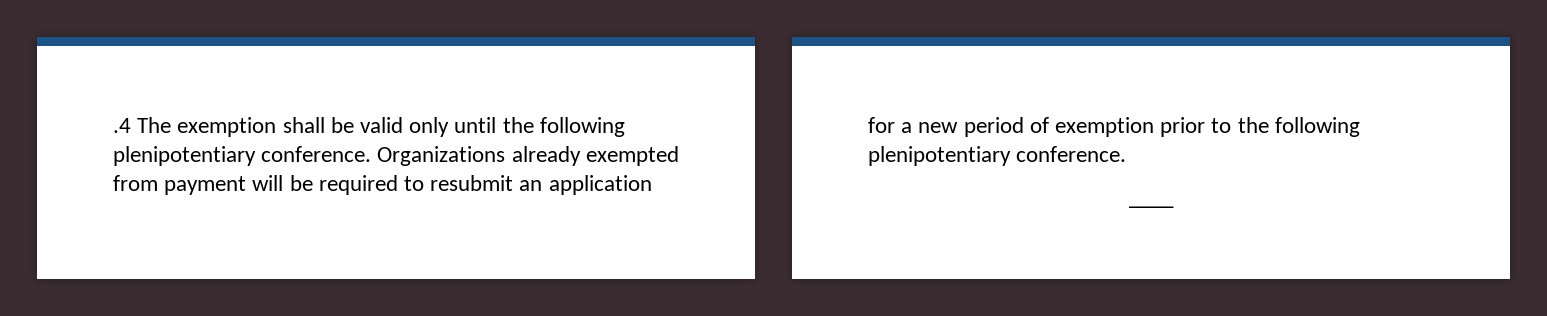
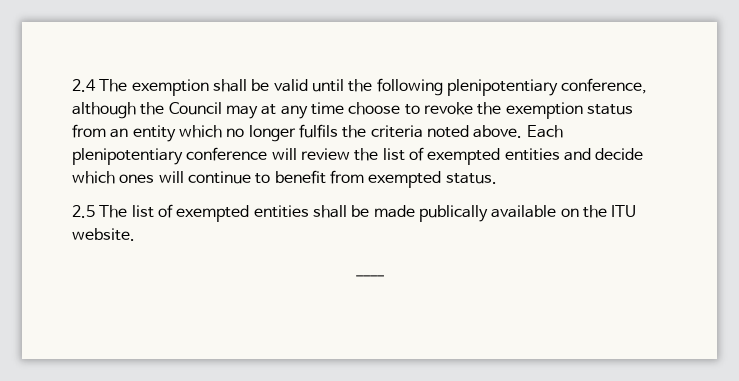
- .4 The exemption shall be valid only until the following plenipotentiary conference. Organizations already exempted from payment will be required to resubmit an application for a new period of exemption prior to the following plenipotentiary conference.
+ 2.4 The exemption shall be valid until the following plenipotentiary conference, although the Council may at any time choose to revoke the exemption status from an entity which no longer fulfils the criteria noted above. Each plenipotentiary conference will review the list of exempted entities and decide which ones will continue to benefit from exempted status.
+ 2.5 The list of exempted entities shall be made publically available on the ITU website.

